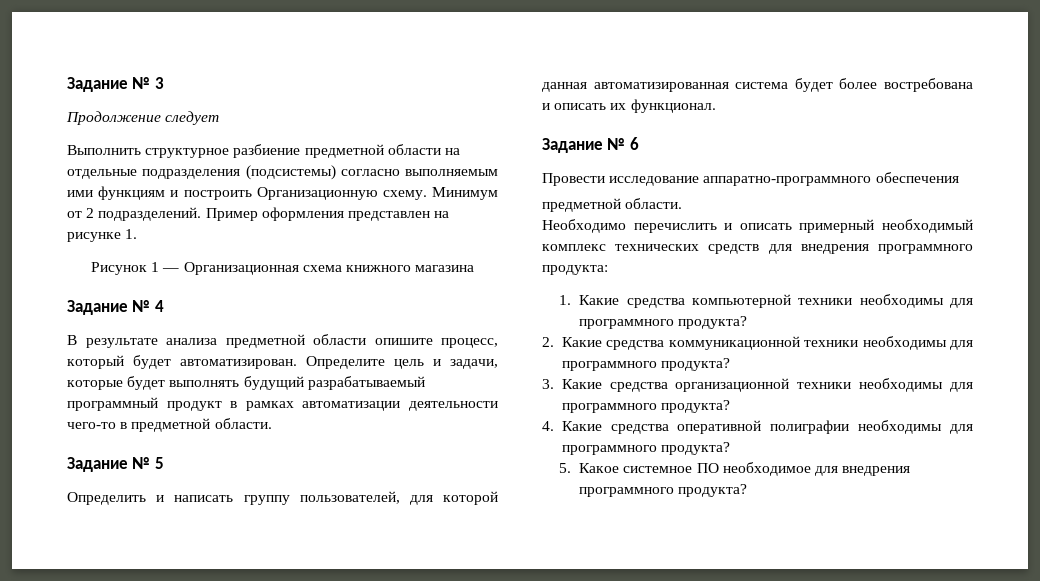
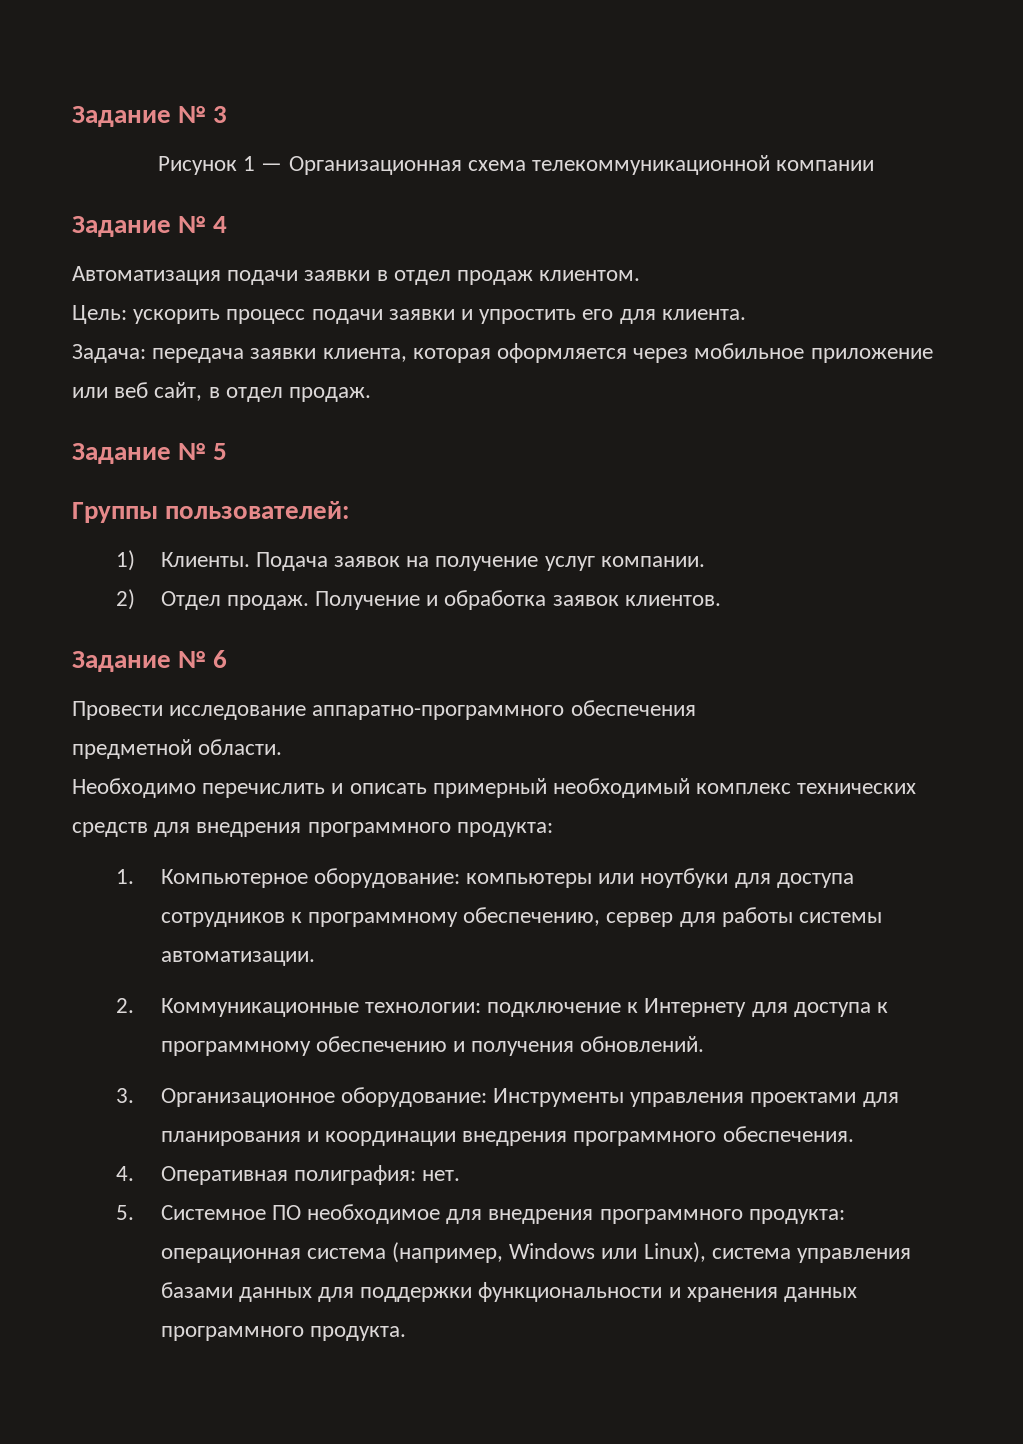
- Продолжение следует
- Выполнить структурное разбиение предметной области на отдельные подразделения (подсистемы) согласно выполняемым ими функциям и построить Организационную схему. Минимум от 2 подразделений. Пример оформления представлен на рисунке 1.
- Рисунок 1 — Организационная схема книжного магазина
+ Рисунок 1 — Организационная схема телекоммуникационной компании
- В результате анализа предметной области опишите процесс, который будет автоматизирован. Определите цель и задачи, которые будет выполнять будущий разрабатываемый программный продукт в рамках автоматизации деятельности чего-то в предметной области.
+ Автоматизация подачи заявки в отдел продаж клиентом.
+ Цель: ускорить процесс подачи заявки и упростить его для клиента.
+ Задача: передача заявки клиента, которая оформляется через мобильное приложение или веб сайт, в отдел продаж.
  Задание № 5
- Определить и написать группу пользователей, для которой данная автоматизированная система будет более востребована и описать их функционал.
+ Группы пользователей:
+ 1) Клиенты. Подача заявок на получение услуг компании.
+ 2) Отдел продаж. Получение и обработка заявок клиентов.
- 1. Какие средства компьютерной техники необходимы для программного продукта?
- 2. Какие средства коммуникационной техники необходимы для программного продукта?
- 3. Какие средства организационной техники необходимы для программного продукта?
- 4. Какие средства оперативной полиграфии необходимы для программного продукта?
+ 1. Компьютерное оборудование: компьютеры или ноутбуки для доступа сотрудников к программному обеспечению, сервер для работы системы автоматизации.
+ 2. Коммуникационные технологии: подключение к Интернету для доступа к программному обеспечению и получения обновлений.
+ 3. Организационное оборудование: Инструменты управления проектами для планирования и координации внедрения программного обеспечения.
+ 4. Оперативная полиграфия: нет.
- 5. Какое системное ПО необходимое для внедрения программного продукта?
+ 5. Системное ПО необходимое для внедрения программного продукта: операционная система (например, Windows или Linux), система управления базами данных для поддержки функциональности и хранения данных программного продукта.

